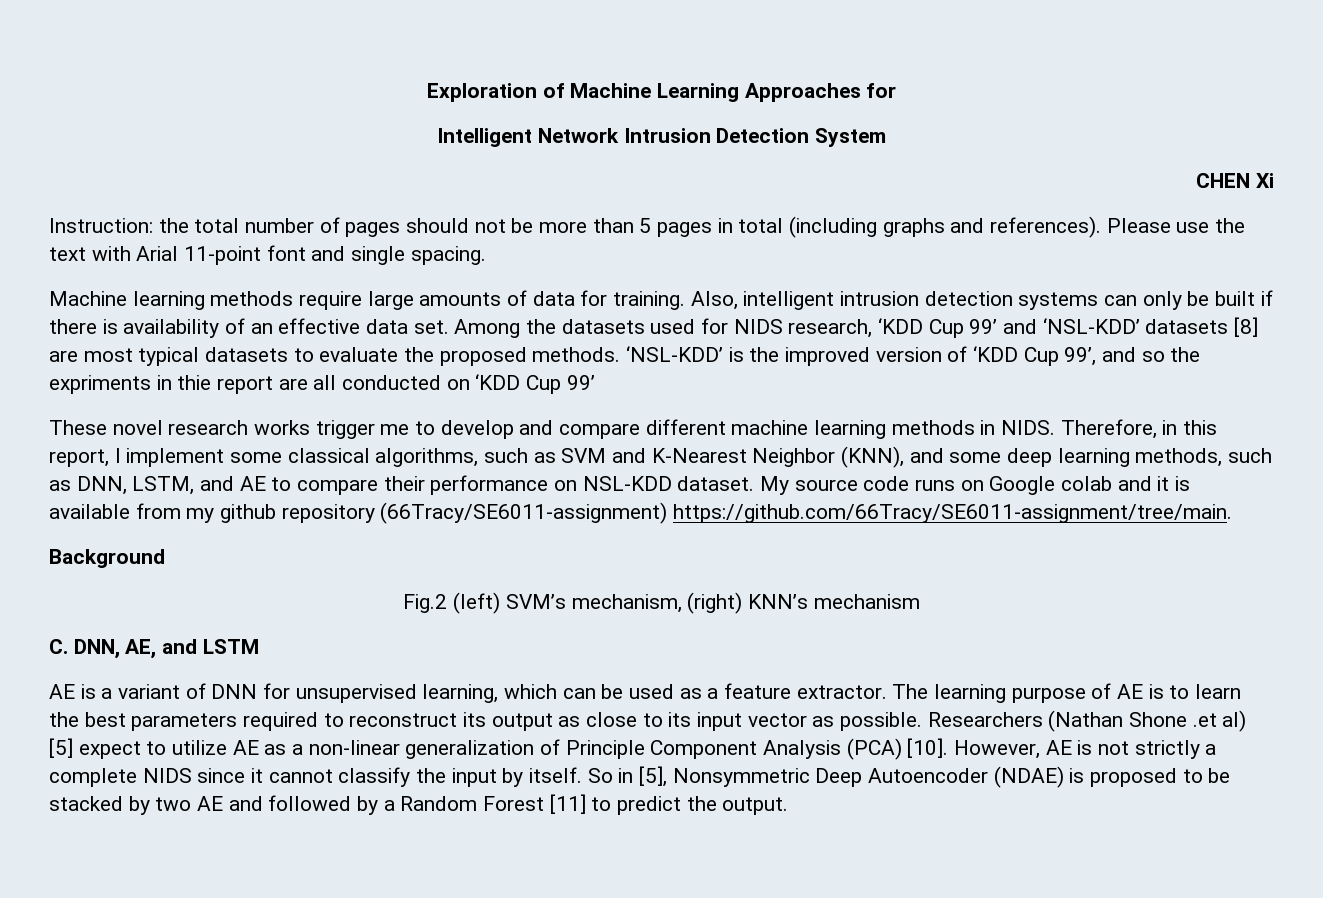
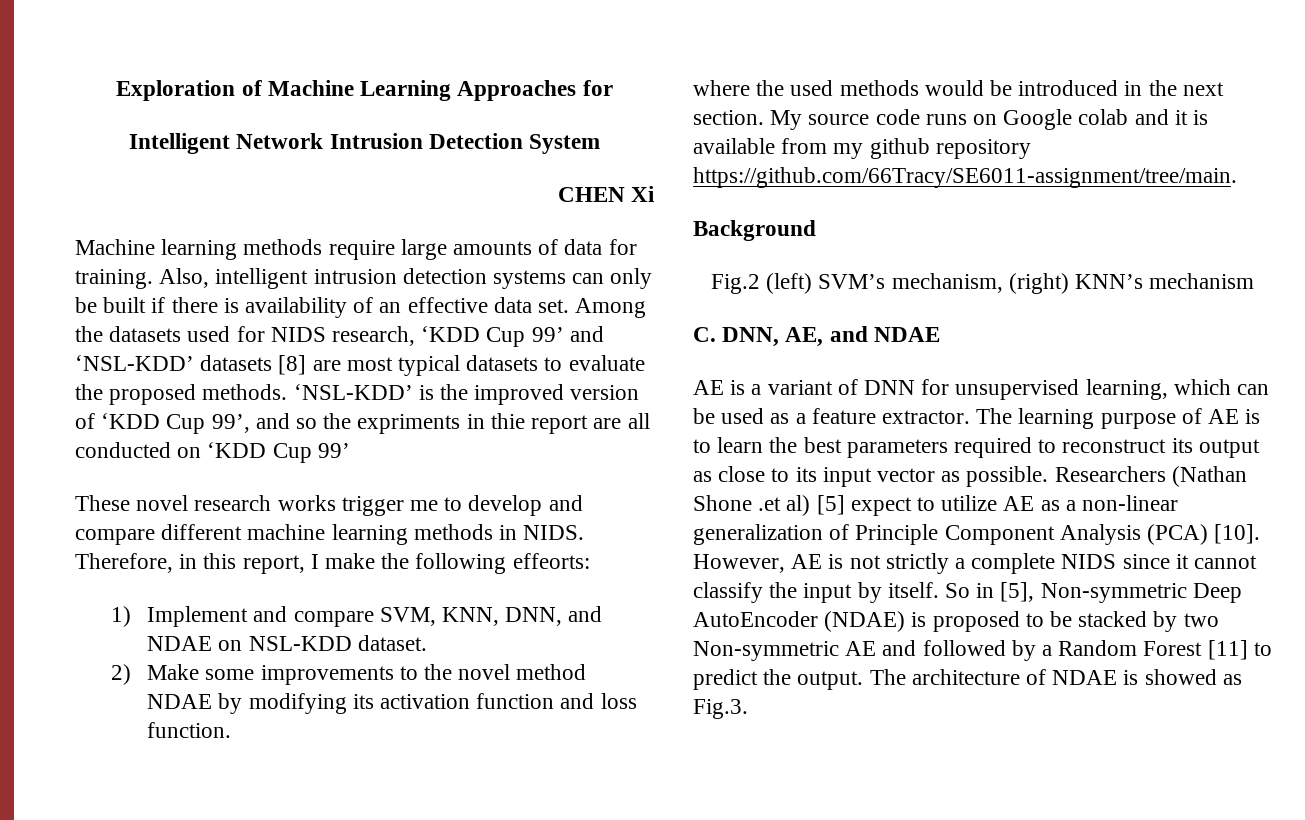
- Instruction: the total number of pages should not be more than 5 pages in total (including graphs and references). Please use the text with Arial 11-point font and single spacing.
- Therefore, in this report, I implement some classical algorithms, such as SVM and K-Nearest Neighbor (KNN), and some deep learning methods, such as DNN, LSTM, and AE to compare their performance on NSL-KDD dataset.
+ Therefore, in this report, I make the following effeorts:
+ 1) Implement and compare SVM, KNN, DNN, and NDAE on NSL-KDD dataset.
+ 2) Make some improvements to the novel method NDAE by modifying its activation function and loss function.
+ where the used methods would be introduced in the next section.
- My source code runs on Google colab and it is available from my github repository (66Tracy/SE6011-assignment) https://github.com/66Tracy/SE6011-assignment/tree/main.
+ My source code runs on Google colab and it is available from my github repository https://github.com/66Tracy/SE6011-assignment/tree/main.
- C. DNN, AE, and LSTM
+ C. DNN, AE, and NDAE
- So in [5], Nonsymmetric Deep Autoencoder (NDAE) is proposed to be stacked by two AE and followed by a Random Forest [11] to predict the output.
+ So in [5], Non-symmetric Deep AutoEncoder (NDAE) is proposed to be stacked by two Non-symmetric AE and followed by a Random Forest [11] to predict the output.
+ The architecture of NDAE is showed as Fig.3.

